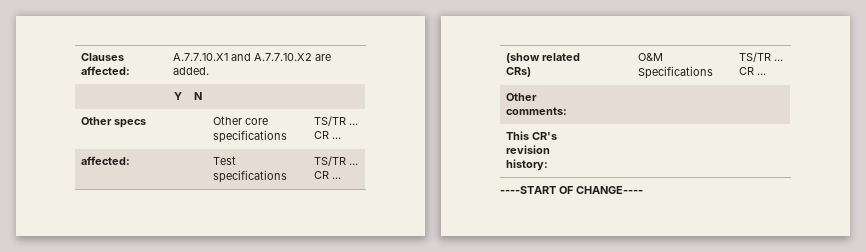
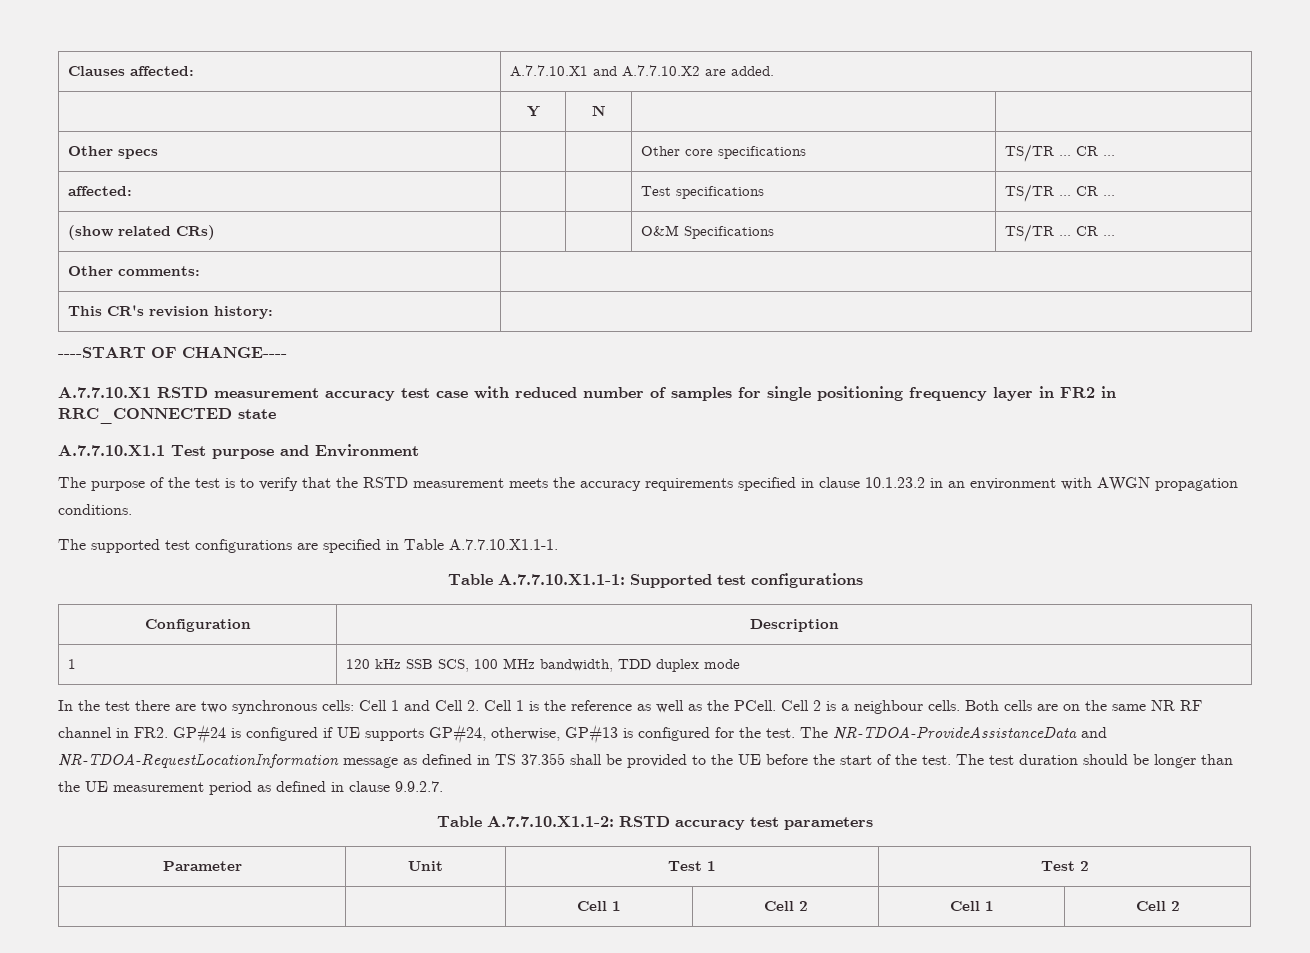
+ A.7.7.10.X1 RSTD measurement accuracy test case with reduced number of samples for single positioning frequency layer in FR2 in RRC_CONNECTED state
+ A.7.7.10.X1.1 Test purpose and Environment
+ The purpose of the test is to verify that the RSTD measurement meets the accuracy requirements specified in clause 10.1.23.2 in an environment with AWGN propagation conditions.
+ The supported test configurations are specified in Table A.7.7.10.X1.1-1.
+ Table A.7.7.10.X1.1-1: Supported test configurations
+ Configuration | Description
+ 1 | 120 kHz SSB SCS, 100 MHz bandwidth, TDD duplex mode
+ In the test there are two synchronous cells: Cell 1 and Cell 2. Cell 1 is the reference as well as the PCell. Cell 2 is a neighbour cells. Both cells are on the same NR RF channel in FR2. GP#24 is configured if UE supports GP#24, otherwise, GP#13 is configured for the test. The NR-TDOA-ProvideAssistanceData and NR-TDOA-RequestLocationInformation message as defined in TS 37.355 shall be provided to the UE before the start of the test. The test duration should be longer than the UE measurement period as defined in clause 9.9.2.7.
+ Table A.7.7.10.X1.1-2: RSTD accuracy test parameters
+ Parameter | Unit | Test 1 | Test 2
+ | | Cell 1 | Cell 2 | Cell 1 | Cell 2

